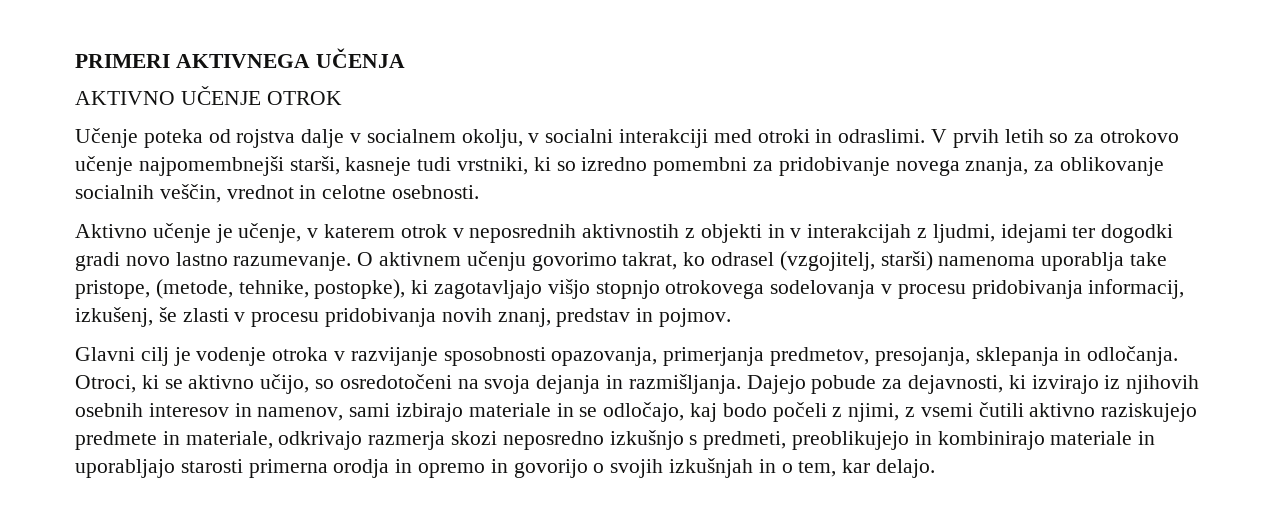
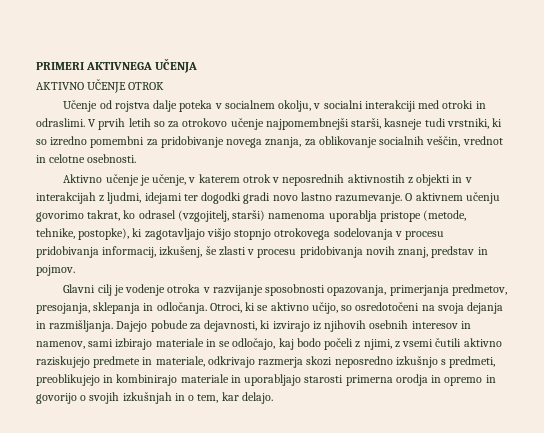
- Učenje poteka od rojstva dalje v socialnem okolju, v socialni interakciji med otroki in odraslimi.
+ Učenje od rojstva dalje poteka v socialnem okolju, v socialni interakciji med otroki in odraslimi.
- O aktivnem učenju govorimo takrat, ko odrasel (vzgojitelj, starši) namenoma uporablja take pristope, (metode, tehnike, postopke), ki zagotavljajo višjo stopnjo otrokovega sodelovanja v procesu pridobivanja informacij, izkušenj, še zlasti v procesu pridobivanja novih znanj, predstav in pojmov.
+ O aktivnem učenju govorimo takrat, ko odrasel (vzgojitelj, starši) namenoma uporablja pristope (metode, tehnike, postopke), ki zagotavljajo višjo stopnjo otrokovega sodelovanja v procesu pridobivanja informacij, izkušenj, še zlasti v procesu pridobivanja novih znanj, predstav in pojmov.

